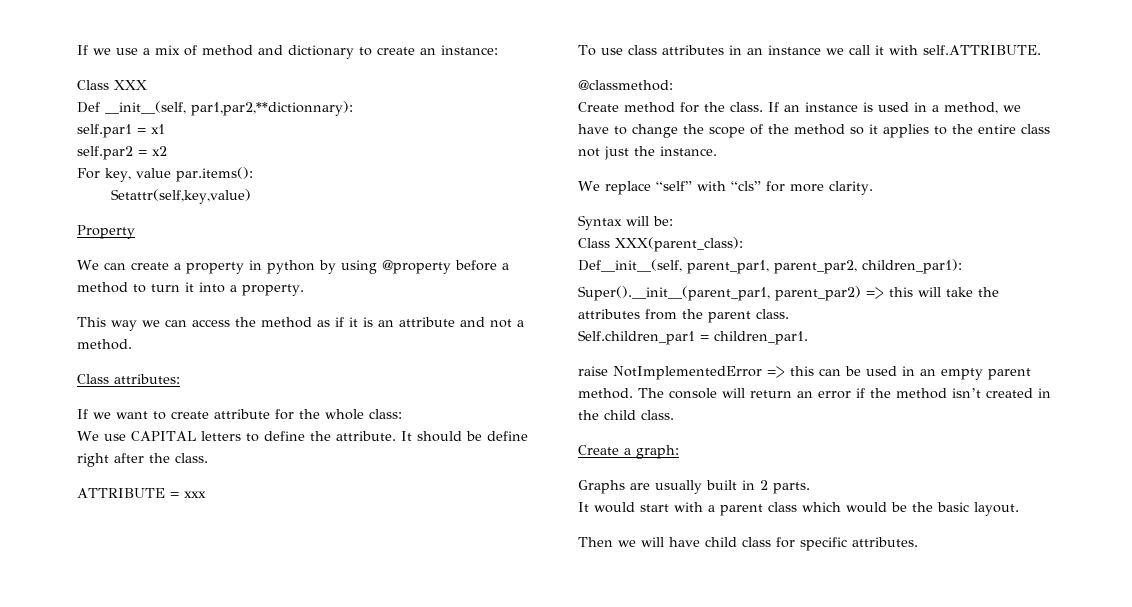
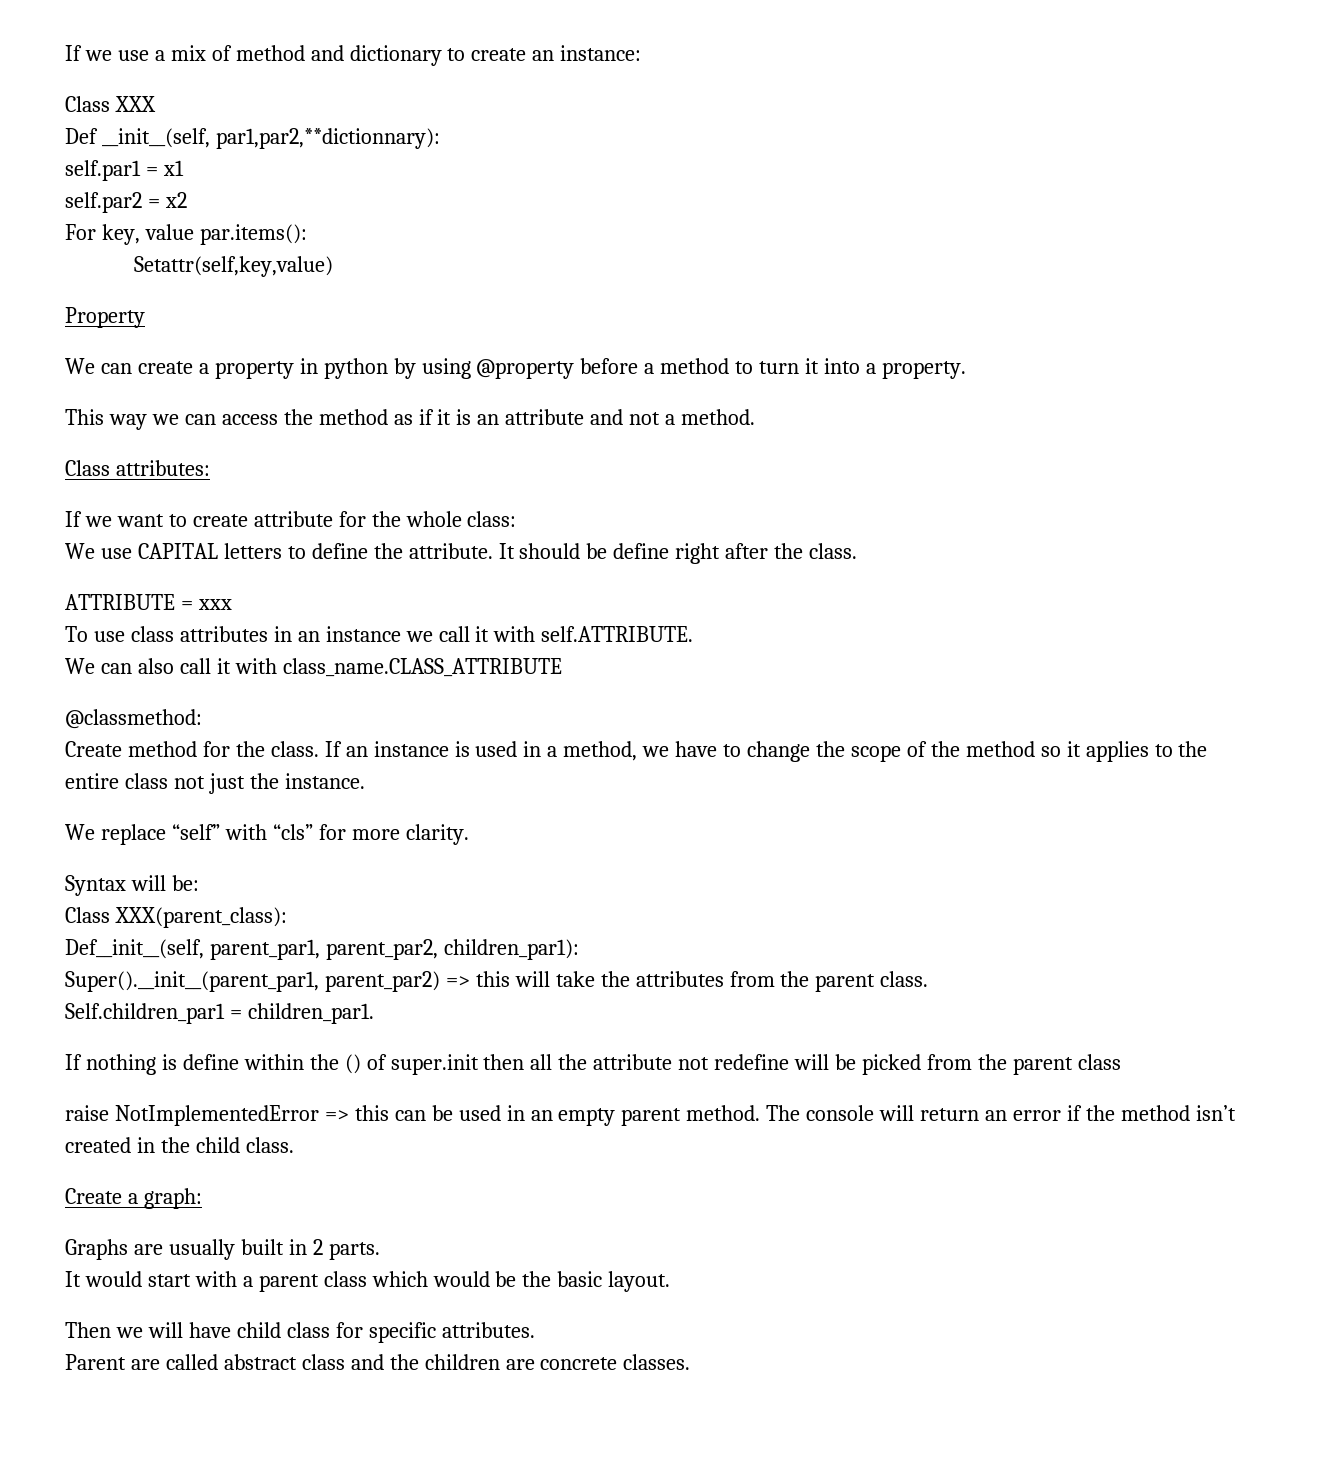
+ We can also call it with class_name.CLASS_ATTRIBUTE
+ If nothing is define within the () of super.init then all the attribute not redefine will be picked from the parent class
+ Parent are called abstract class and the children are concrete classes.

